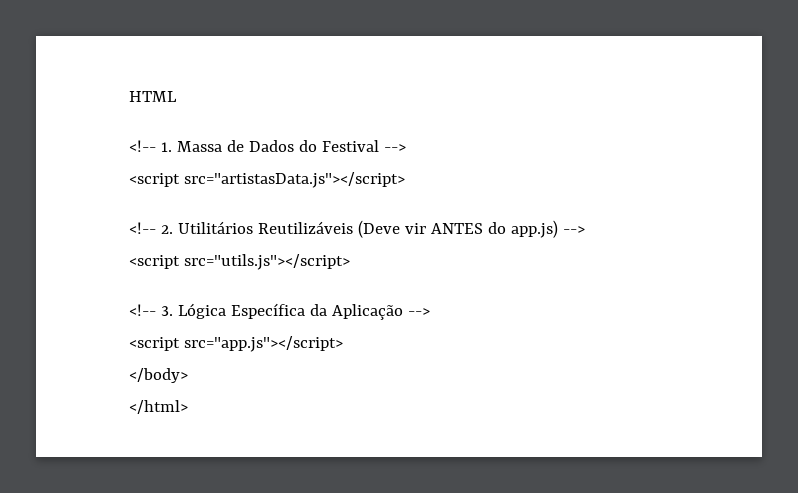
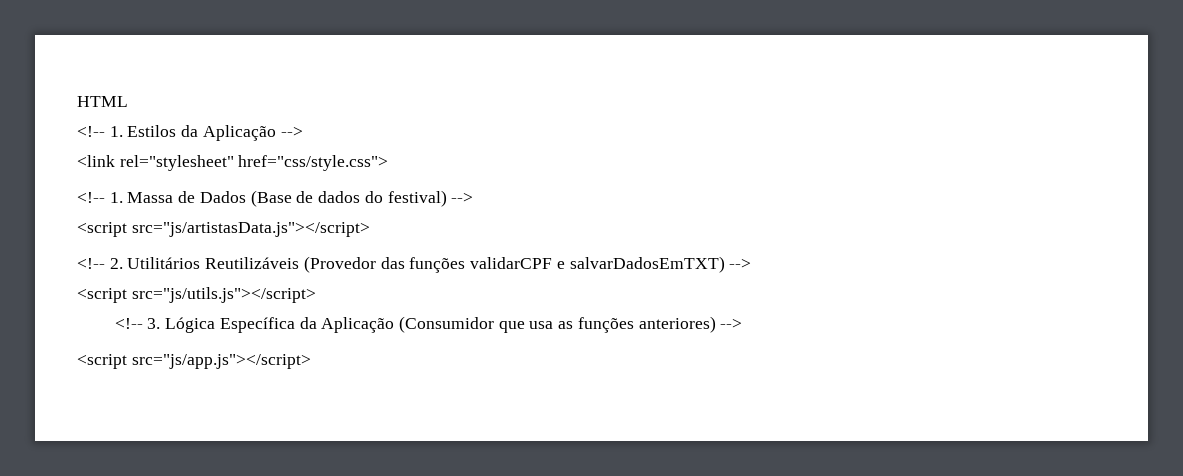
+ <!-- 1. Estilos da Aplicação -->
+ <link rel="stylesheet" href="css/style.css">
- <!-- 1. Massa de Dados do Festival -->
- <script src="artistasData.js"></script>
+ <!-- 1. Massa de Dados (Base de dados do festival) -->
+ <script src="js/artistasData.js"></script>
- <!-- 2. Utilitários Reutilizáveis (Deve vir ANTES do app.js) -->
- <script src="utils.js"></script>
+ <!-- 2. Utilitários Reutilizáveis (Provedor das funções validarCPF e salvarDadosEmTXT) -->
+ <script src="js/utils.js"></script>
- <!-- 3. Lógica Específica da Aplicação -->
- <script src="app.js"></script>
- </body>
- </html>
+ <!-- 3. Lógica Específica da Aplicação (Consumidor que usa as funções anteriores) -->
+ <script src="js/app.js"></script>

